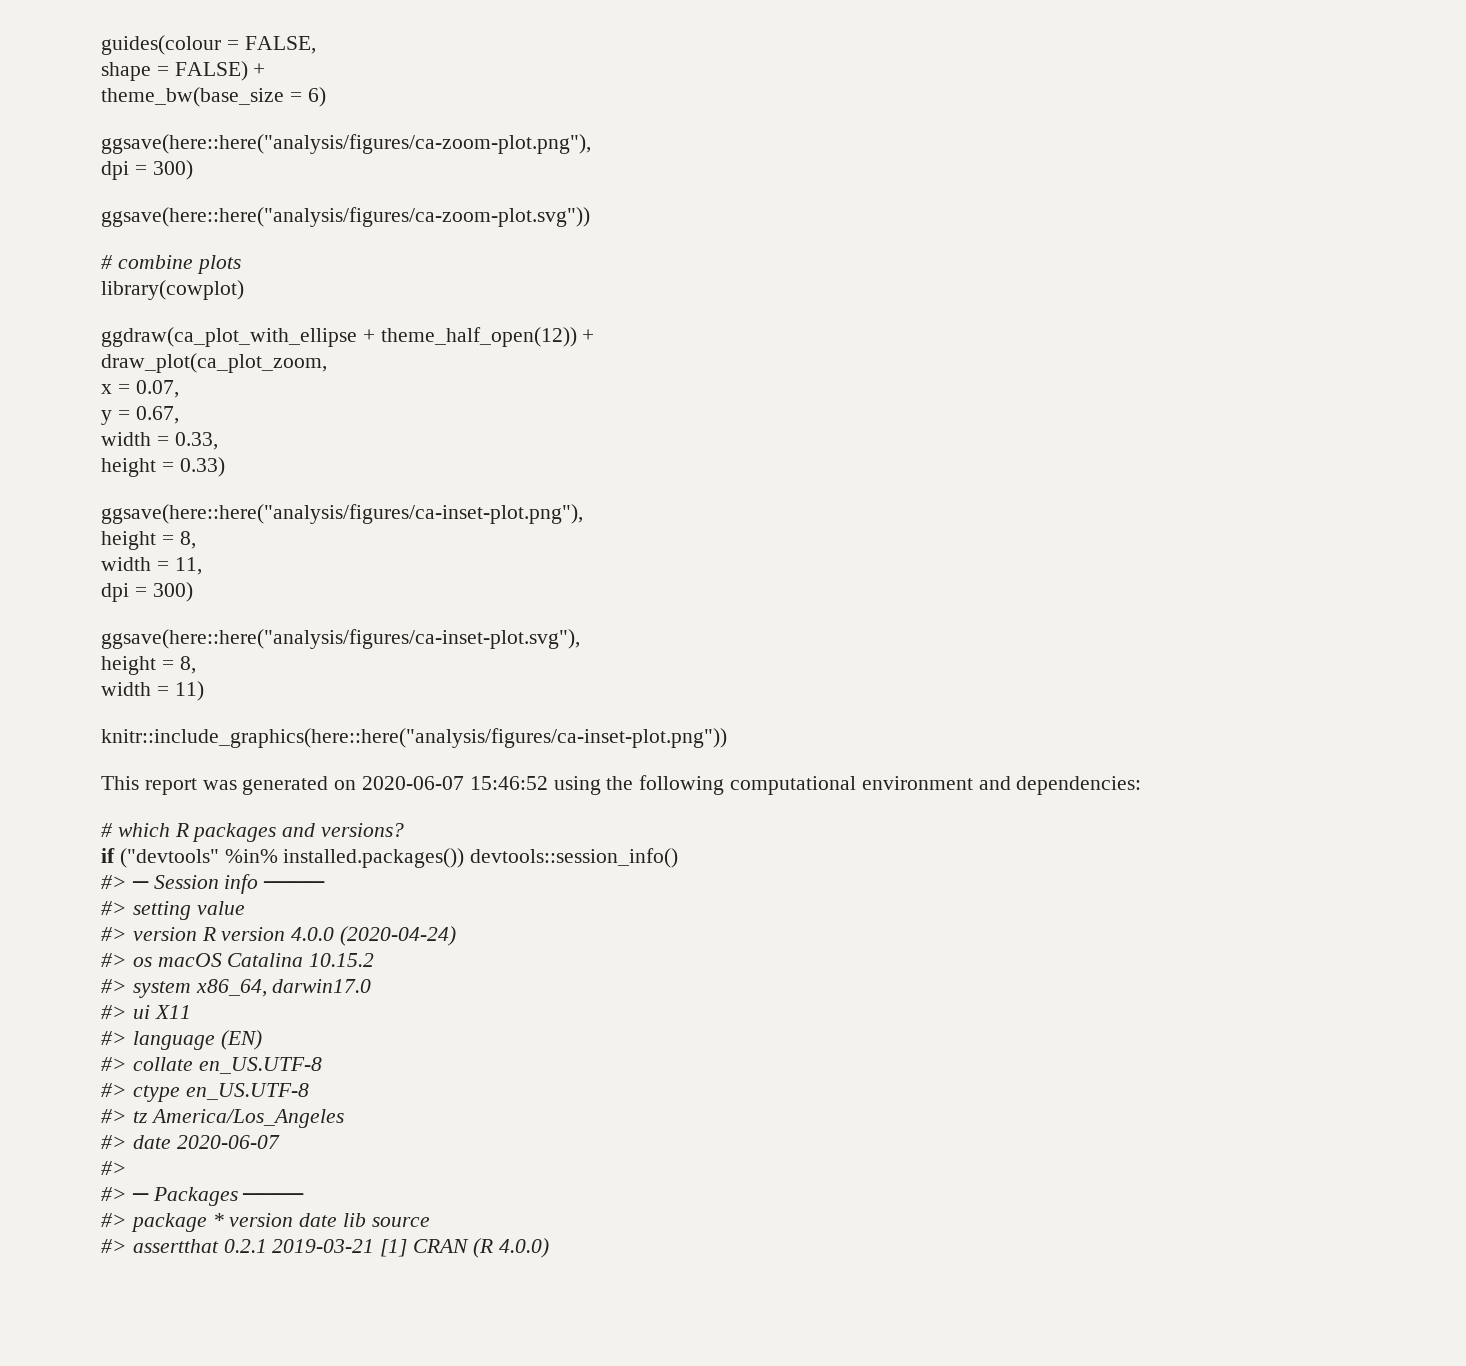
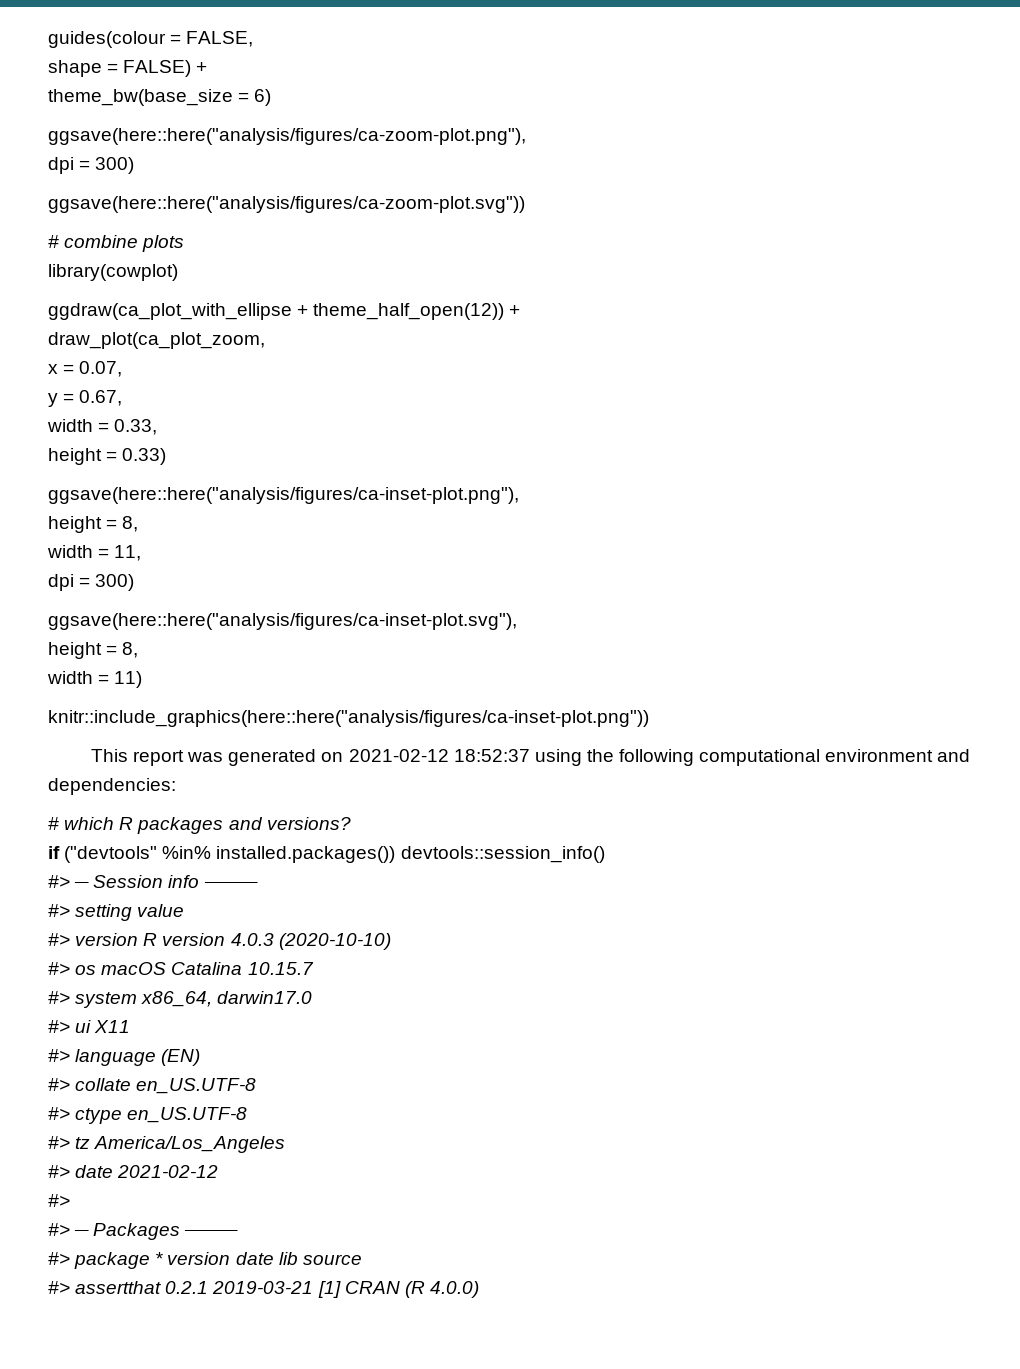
- This report was generated on 2020-06-07 15:46:52 using the following computational environment and dependencies:
+ This report was generated on 2021-02-12 18:52:37 using the following computational environment and dependencies:
- #> version R version 4.0.0 (2020-04-24)
+ #> version R version 4.0.3 (2020-10-10)
- #> os macOS Catalina 10.15.2
+ #> os macOS Catalina 10.15.7
- #> date 2020-06-07
+ #> date 2021-02-12

